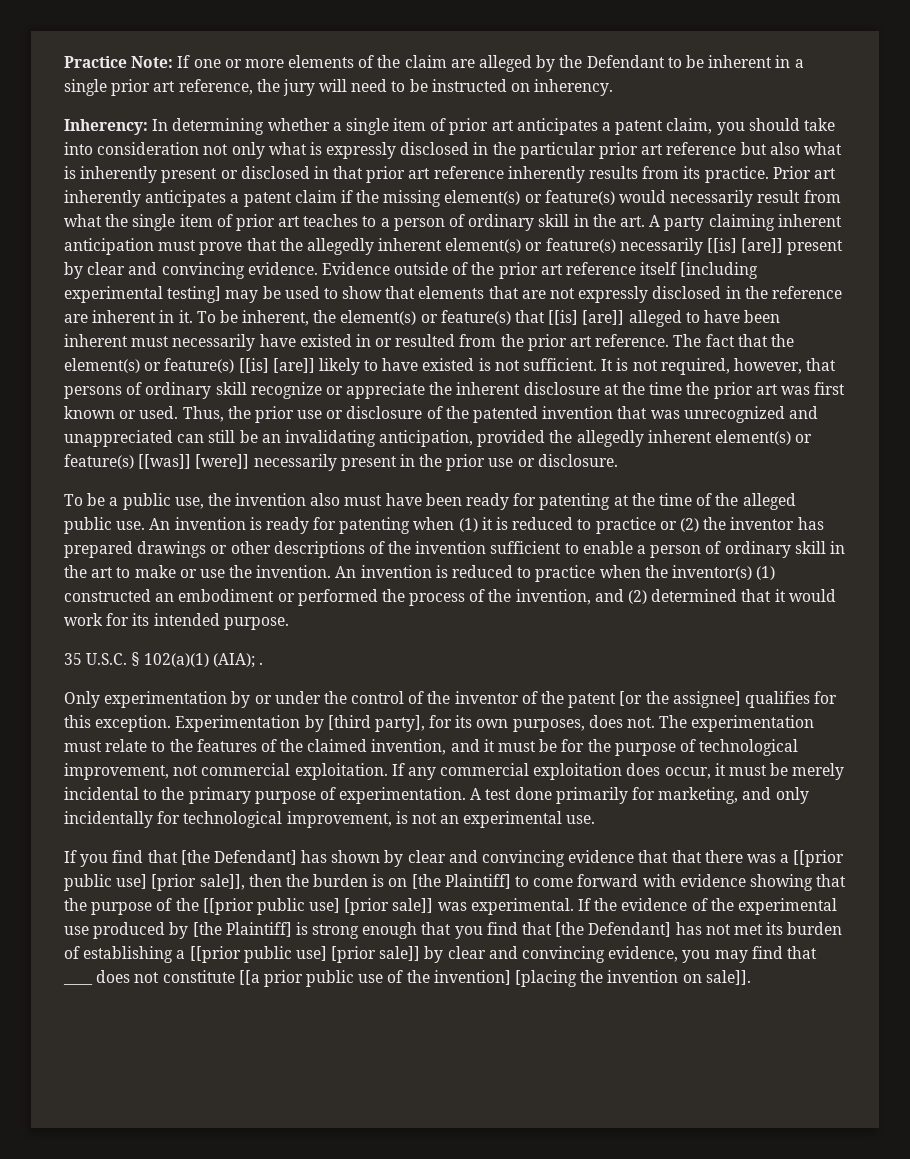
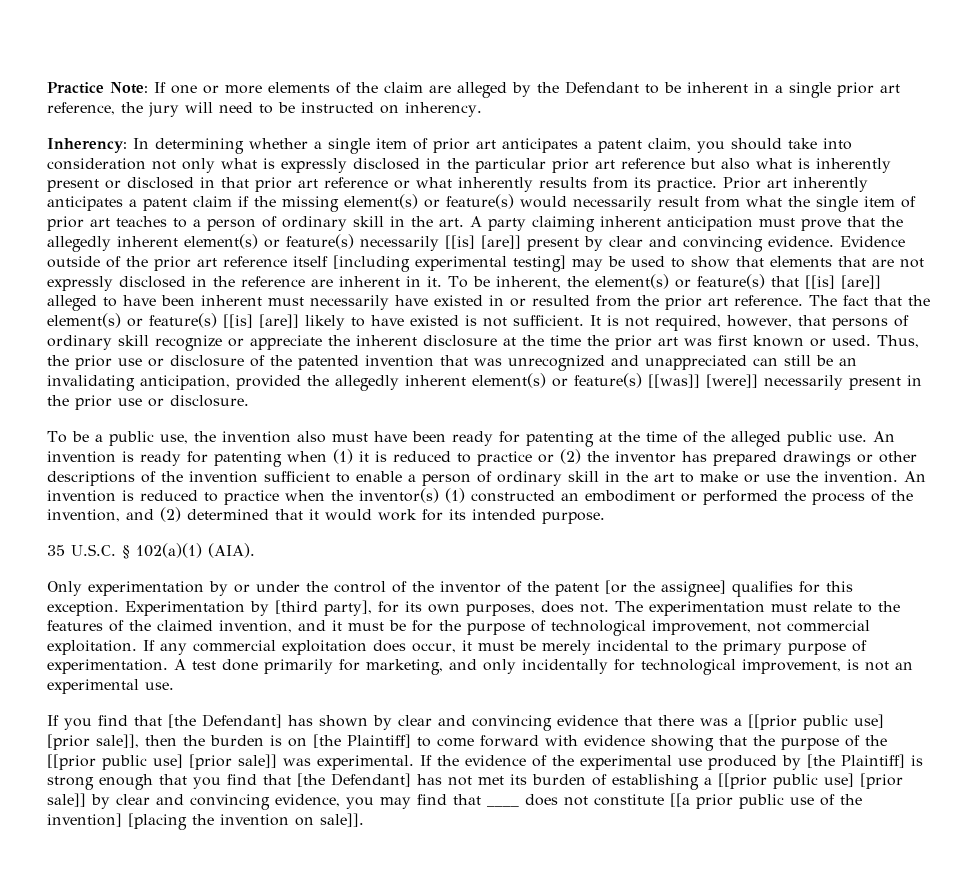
- Inherency: In determining whether a single item of prior art anticipates a patent claim, you should take into consideration not only what is expressly disclosed in the particular prior art reference but also what is inherently present or disclosed in that prior art reference inherently results from its practice.
+ Inherency: In determining whether a single item of prior art anticipates a patent claim, you should take into consideration not only what is expressly disclosed in the particular prior art reference but also what is inherently present or disclosed in that prior art reference or what inherently results from its practice.
- 35 U.S.C. § 102(a)(1) (AIA); .
+ 35 U.S.C. § 102(a)(1) (AIA).
- If you find that [the Defendant] has shown by clear and convincing evidence that that there was a [[prior public use] [prior sale]], then the burden is on [the Plaintiff] to come forward with evidence showing that the purpose of the [[prior public use] [prior sale]] was experimental.
+ If you find that [the Defendant] has shown by clear and convincing evidence that there was a [[prior public use] [prior sale]], then the burden is on [the Plaintiff] to come forward with evidence showing that the purpose of the [[prior public use] [prior sale]] was experimental.

